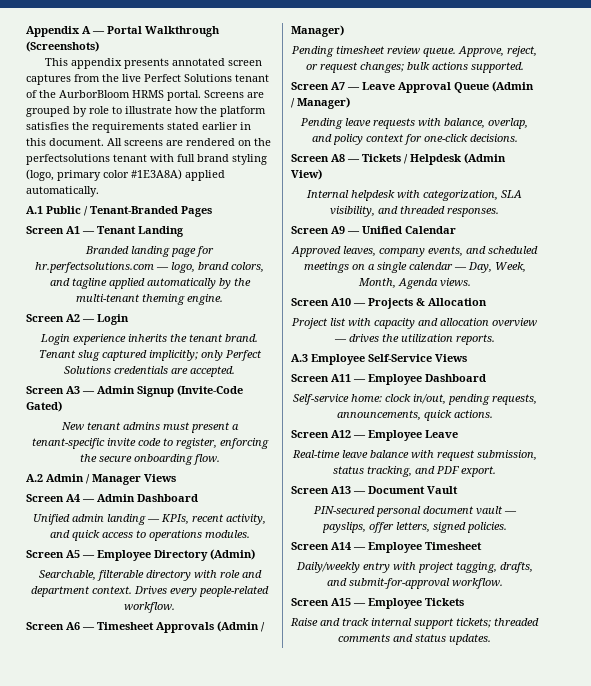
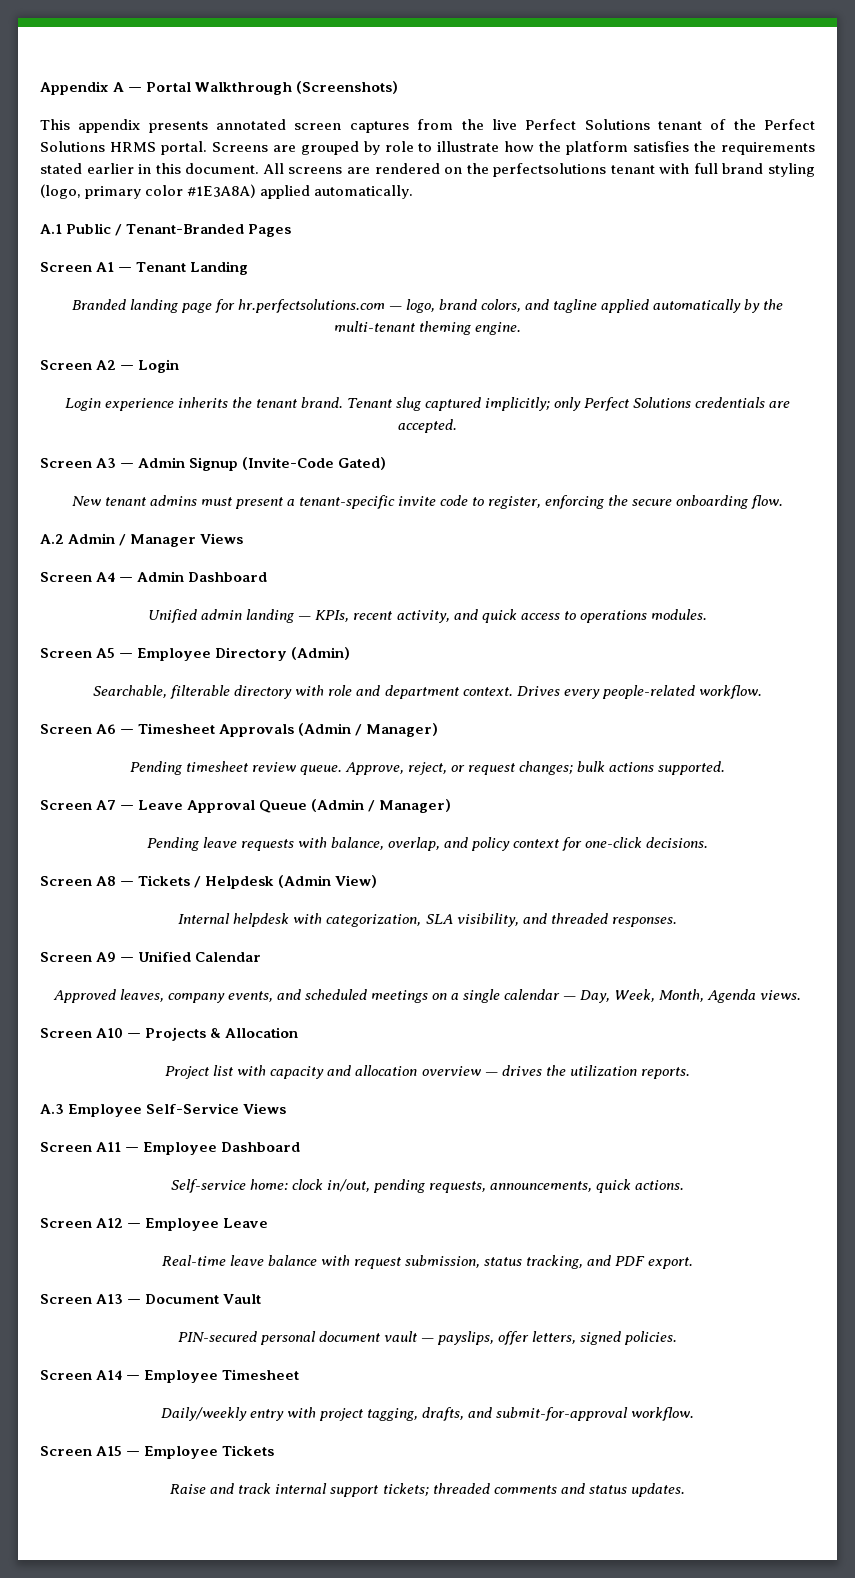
- This appendix presents annotated screen captures from the live Perfect Solutions tenant of the AurborBloom HRMS portal.
+ This appendix presents annotated screen captures from the live Perfect Solutions tenant of the Perfect Solutions HRMS portal.

